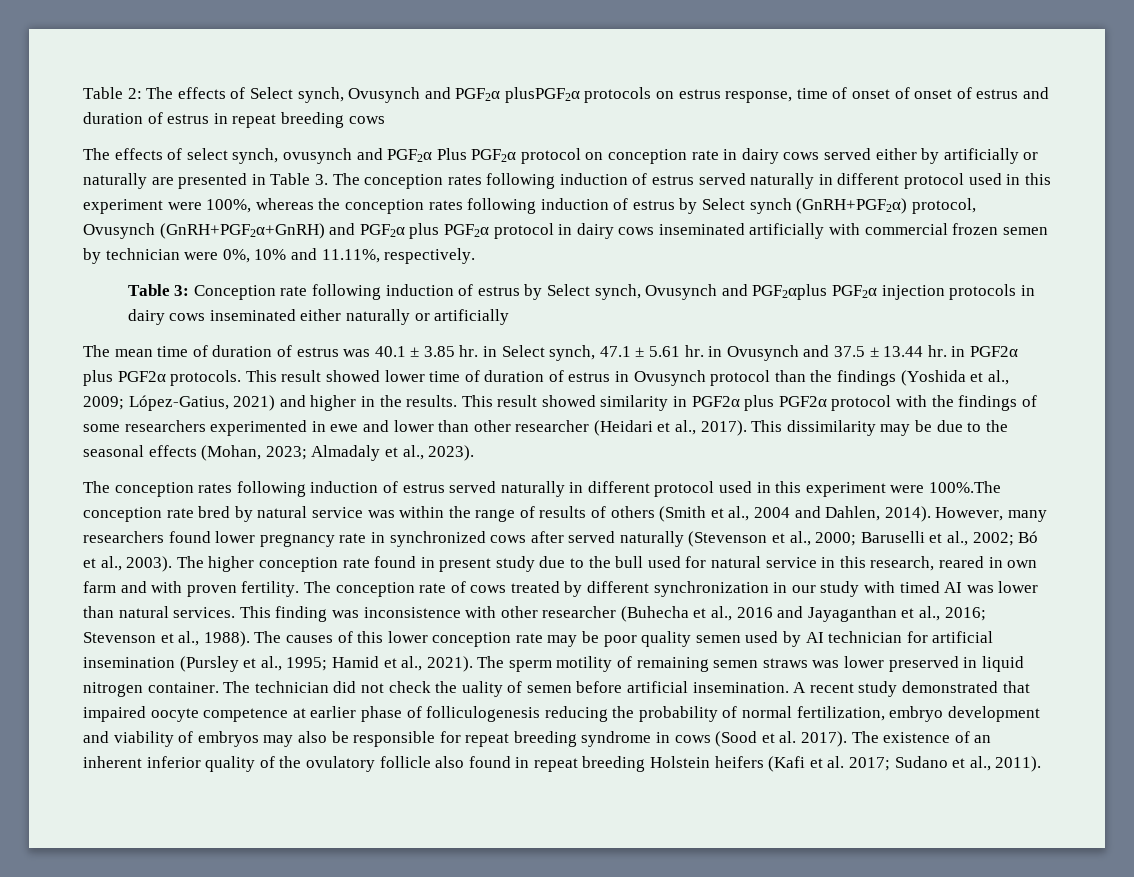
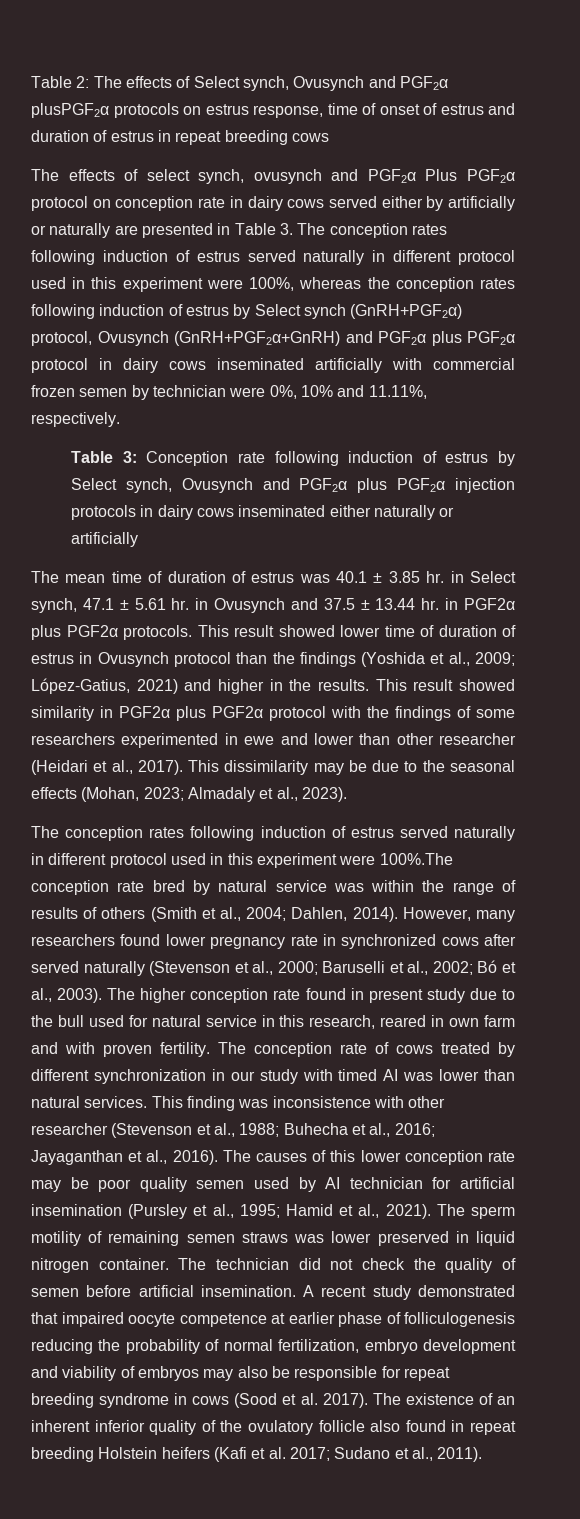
- Table 2: The effects of Select synch, Ovusynch and PGF2α plusPGF2α protocols on estrus response, time of onset of onset of estrus and duration of estrus in repeat breeding cows
+ Table 2: The effects of Select synch, Ovusynch and PGF2α plusPGF2α protocols on estrus response, time of onset of estrus and duration of estrus in repeat breeding cows
- Table 3: Conception rate following induction of estrus by Select synch, Ovusynch and PGF2αplus PGF2α injection protocols in dairy cows inseminated either naturally or artificially
+ Table 3: Conception rate following induction of estrus by Select synch, Ovusynch and PGF2α plus PGF2α injection protocols in dairy cows inseminated either naturally or artificially
- The conception rates following induction of estrus served naturally in different protocol used in this experiment were 100%.The conception rate bred by natural service was within the range of results of others (Smith et al., 2004 and Dahlen, 2014).
+ The conception rates following induction of estrus served naturally in different protocol used in this experiment were 100%.The conception rate bred by natural service was within the range of results of others (Smith et al., 2004; Dahlen, 2014).
- This finding was inconsistence with other researcher (Buhecha et al., 2016 and Jayaganthan et al., 2016; Stevenson et al., 1988).
+ This finding was inconsistence with other researcher (Stevenson et al., 1988; Buhecha et al., 2016; Jayaganthan et al., 2016).
- The technician did not check the uality of semen before artificial insemination.
+ The technician did not check the quality of semen before artificial insemination.

